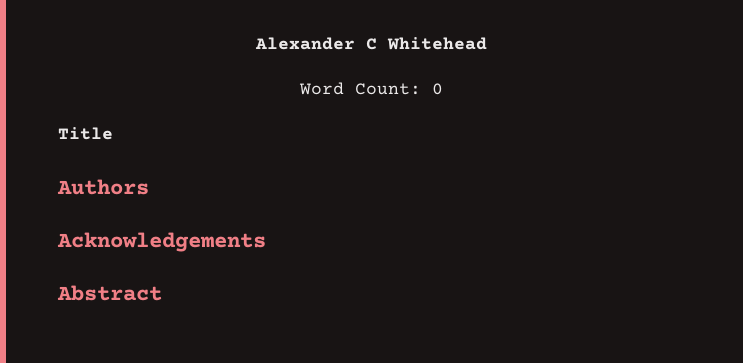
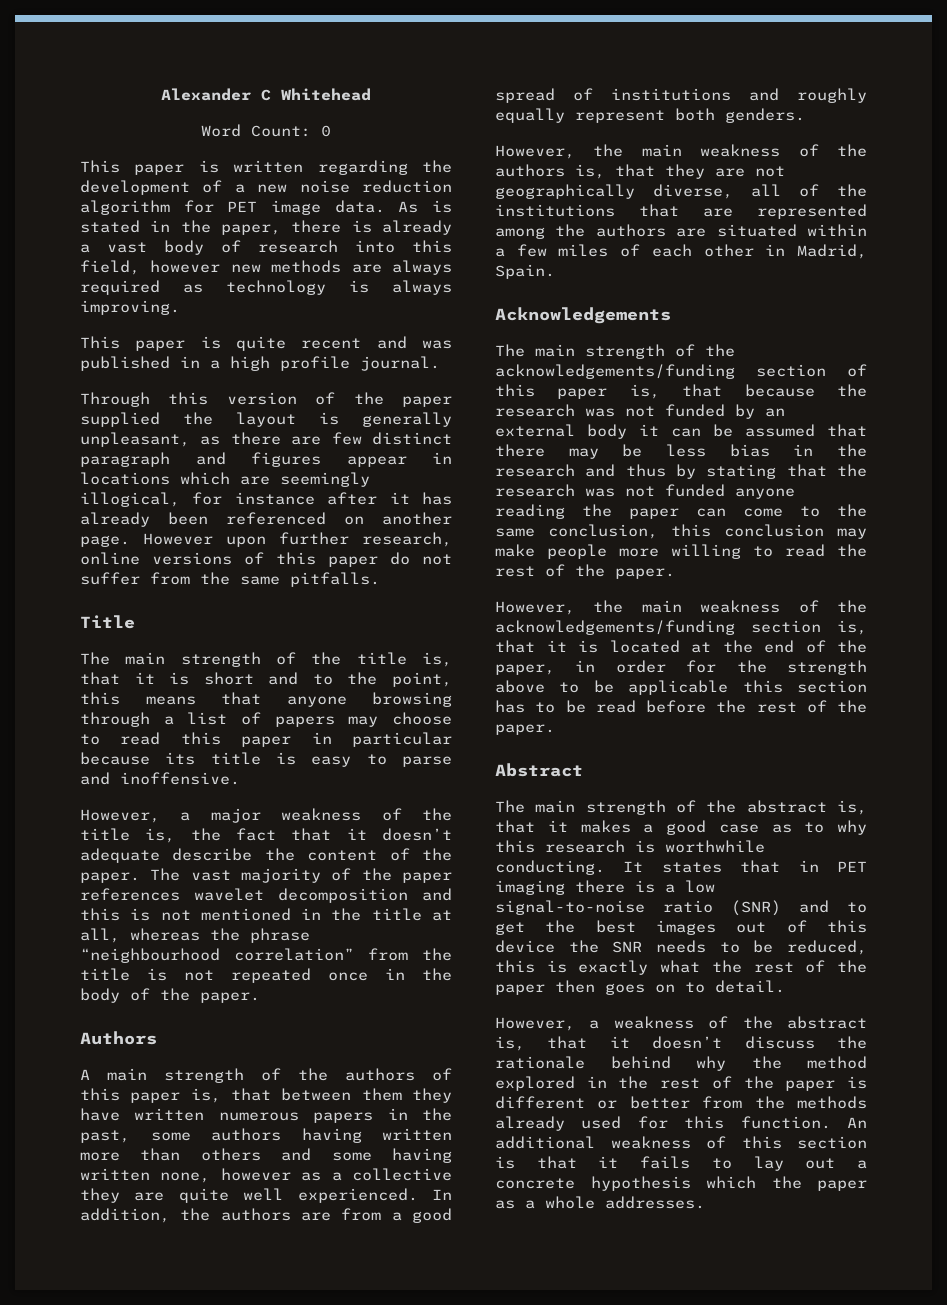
+ This paper is written regarding the development of a new noise reduction algorithm for PET image data. As is stated in the paper, there is already a vast body of research into this field, however new methods are always required as technology is always improving.
+ This paper is quite recent and was published in a high profile journal.
+ Through this version of the paper supplied the layout is generally unpleasant, as there are few distinct paragraph and figures appear in locations which are seemingly illogical, for instance after it has already been referenced on another page. However upon further research, online versions of this paper do not suffer from the same pitfalls.
  Title
+ The main strength of the title is, that it is short and to the point, this means that anyone browsing through a list of papers may choose to read this paper in particular because its title is easy to parse and inoffensive.
+ However, a major weakness of the title is, the fact that it doesn’t adequate describe the content of the paper. The vast majority of the paper references wavelet decomposition and this is not mentioned in the title at all, whereas the phrase “neighbourhood correlation” from the title is not repeated once in the body of the paper.
  Authors
+ A main strength of the authors of this paper is, that between them they have written numerous papers in the past, some authors having written more than others and some having written none, however as a collective they are quite well experienced. In addition, the authors are from a good spread of institutions and roughly equally represent both genders.
+ However, the main weakness of the authors is, that they are not geographically diverse, all of the institutions that are represented among the authors are situated within a few miles of each other in Madrid, Spain.
  Acknowledgements
+ The main strength of the acknowledgements/funding section of this paper is, that because the research was not funded by an external body it can be assumed that there may be less bias in the research and thus by stating that the research was not funded anyone reading the paper can come to the same conclusion, this conclusion may make people more willing to read the rest of the paper.
+ However, the main weakness of the acknowledgements/funding section is, that it is located at the end of the paper, in order for the strength above to be applicable this section has to be read before the rest of the paper.
  Abstract
+ The main strength of the abstract is, that it makes a good case as to why this research is worthwhile conducting. It states that in PET imaging there is a low signal-to-noise ratio (SNR) and to get the best images out of this device the SNR needs to be reduced, this is exactly what the rest of the paper then goes on to detail.
+ However, a weakness of the abstract is, that it doesn’t discuss the rationale behind why the method explored in the rest of the paper is different or better from the methods already used for this function. An additional weakness of this section is that it fails to lay out a concrete hypothesis which the paper as a whole addresses.

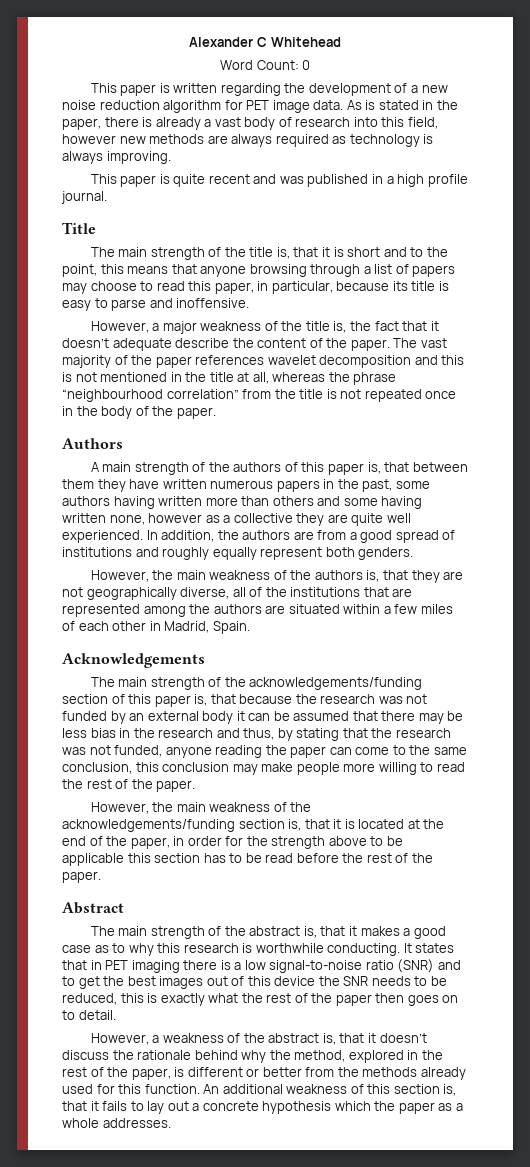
- Through this version of the paper supplied the layout is generally unpleasant, as there are few distinct paragraph and figures appear in locations which are seemingly illogical, for instance after it has already been referenced on another page. However upon further research, online versions of this paper do not suffer from the same pitfalls.
- The main strength of the title is, that it is short and to the point, this means that anyone browsing through a list of papers may choose to read this paper in particular because its title is easy to parse and inoffensive.
+ The main strength of the title is, that it is short and to the point, this means that anyone browsing through a list of papers may choose to read this paper, in particular, because its title is easy to parse and inoffensive.
- The main strength of the acknowledgements/funding section of this paper is, that because the research was not funded by an external body it can be assumed that there may be less bias in the research and thus by stating that the research was not funded anyone reading the paper can come to the same conclusion, this conclusion may make people more willing to read the rest of the paper.
+ The main strength of the acknowledgements/funding section of this paper is, that because the research was not funded by an external body it can be assumed that there may be less bias in the research and thus, by stating that the research was not funded, anyone reading the paper can come to the same conclusion, this conclusion may make people more willing to read the rest of the paper.
- However, a weakness of the abstract is, that it doesn’t discuss the rationale behind why the method explored in the rest of the paper is different or better from the methods already used for this function.
+ However, a weakness of the abstract is, that it doesn’t discuss the rationale behind why the method, explored in the rest of the paper, is different or better from the methods already used for this function.
- An additional weakness of this section is that it fails to lay out a concrete hypothesis which the paper as a whole addresses.
+ An additional weakness of this section is, that it fails to lay out a concrete hypothesis which the paper as a whole addresses.

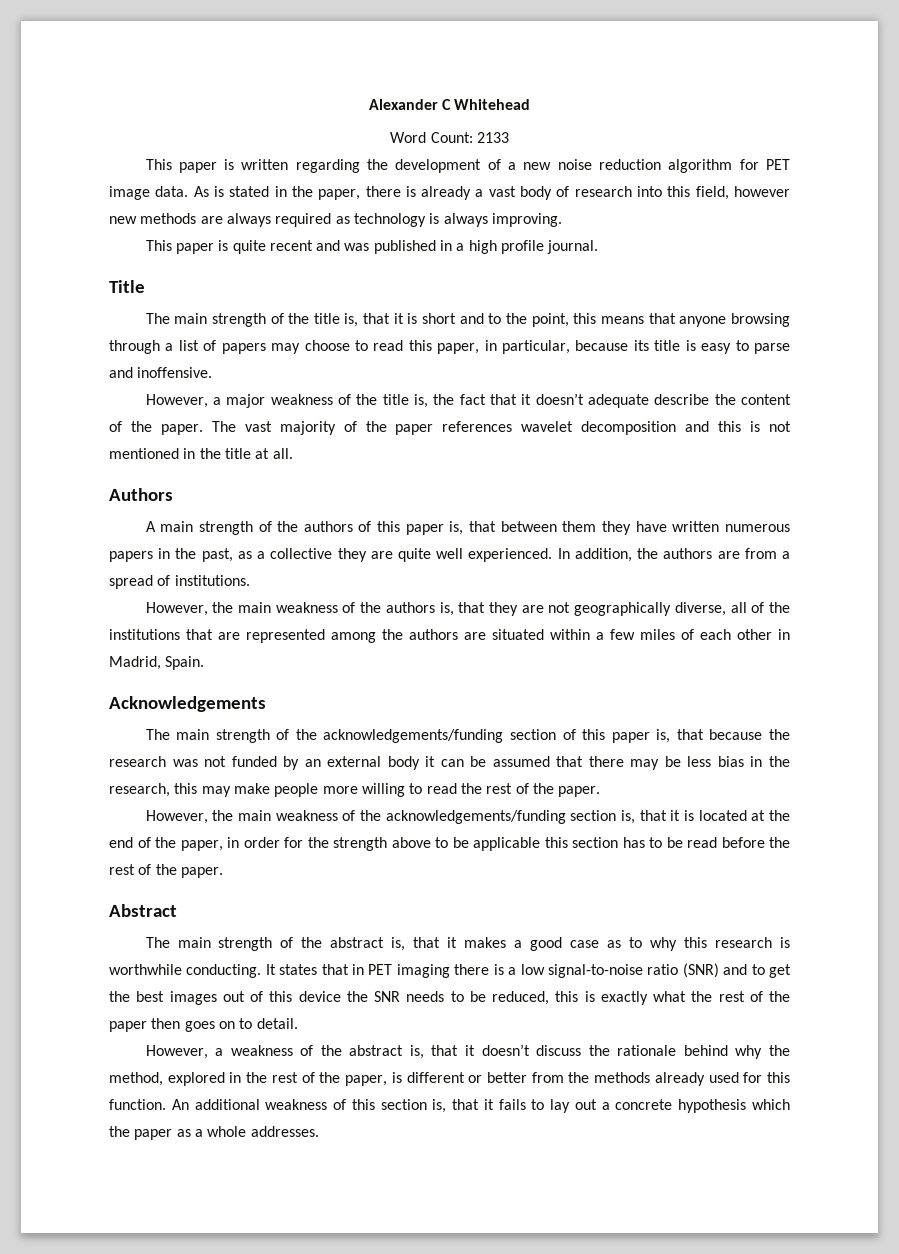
- Word Count: 0
+ Word Count: 2133
- The vast majority of the paper references wavelet decomposition and this is not mentioned in the title at all, whereas the phrase “neighbourhood correlation” from the title is not repeated once in the body of the paper.
+ The vast majority of the paper references wavelet decomposition and this is not mentioned in the title at all.
- A main strength of the authors of this paper is, that between them they have written numerous papers in the past, some authors having written more than others and some having written none, however as a collective they are quite well experienced.
+ A main strength of the authors of this paper is, that between them they have written numerous papers in the past, as a collective they are quite well experienced.
- In addition, the authors are from a good spread of institutions and roughly equally represent both genders.
+ In addition, the authors are from a spread of institutions.
- The main strength of the acknowledgements/funding section of this paper is, that because the research was not funded by an external body it can be assumed that there may be less bias in the research and thus, by stating that the research was not funded, anyone reading the paper can come to the same conclusion, this conclusion may make people more willing to read the rest of the paper.
+ The main strength of the acknowledgements/funding section of this paper is, that because the research was not funded by an external body it can be assumed that there may be less bias in the research, this may make people more willing to read the rest of the paper.

